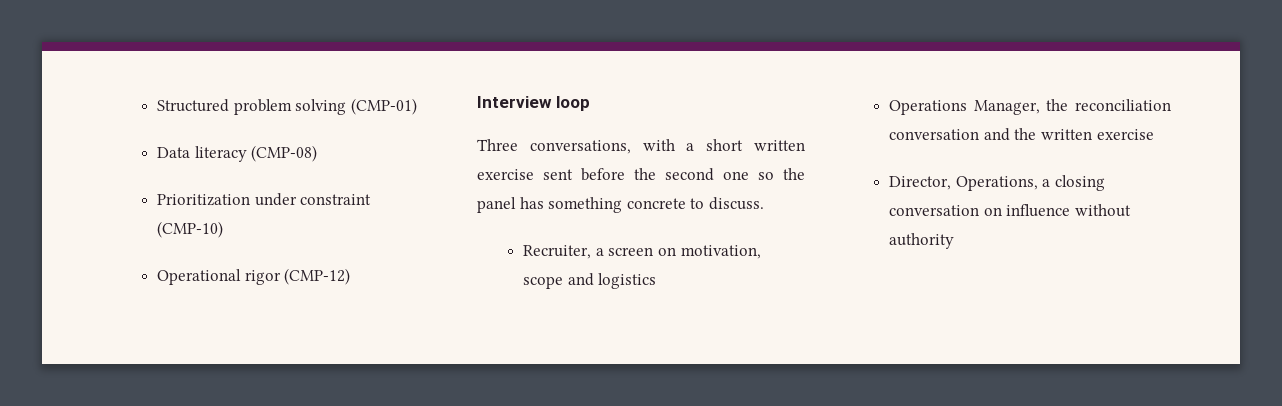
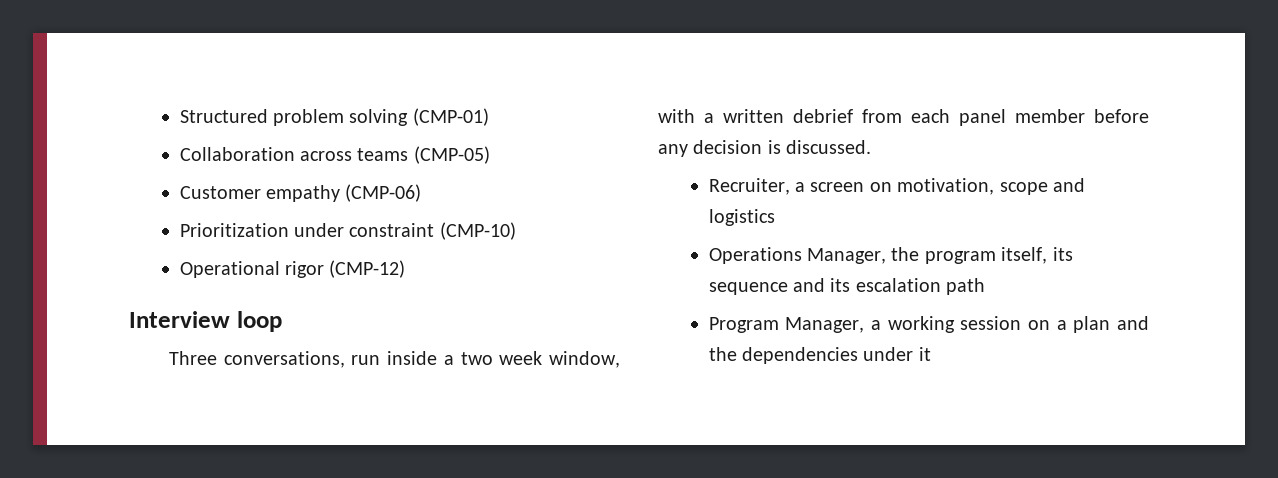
- Data literacy (CMP-08)
+ Collaboration across teams (CMP-05)
+ Customer empathy (CMP-06)
- Three conversations, with a short written exercise sent before the second one so the panel has something concrete to discuss.
+ Three conversations, run inside a two week window, with a written debrief from each panel member before any decision is discussed.
- Operations Manager, the reconciliation conversation and the written exercise
- Director, Operations, a closing conversation on influence without authority
+ Operations Manager, the program itself, its sequence and its escalation path
+ Program Manager, a working session on a plan and the dependencies under it

